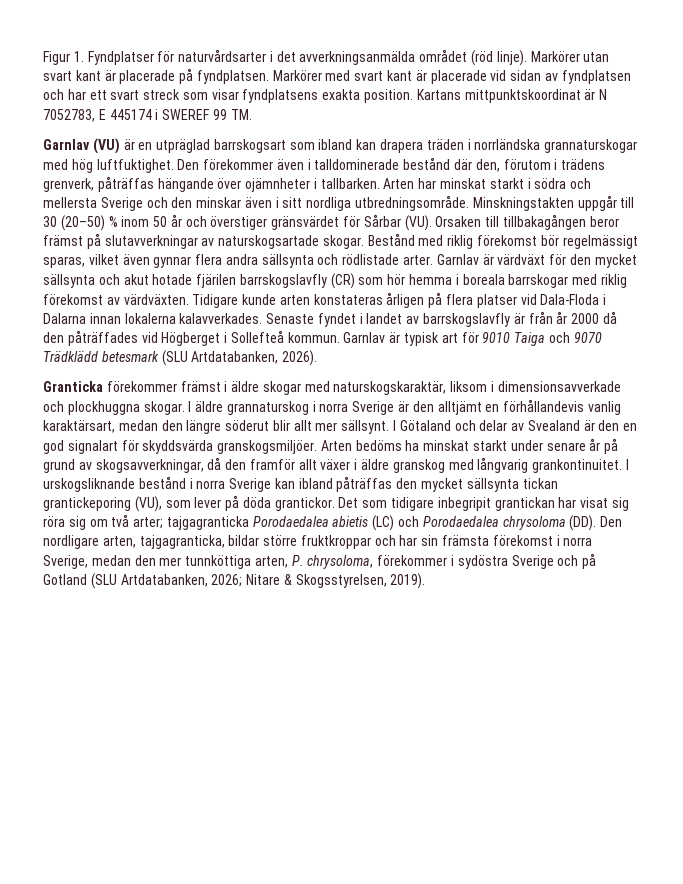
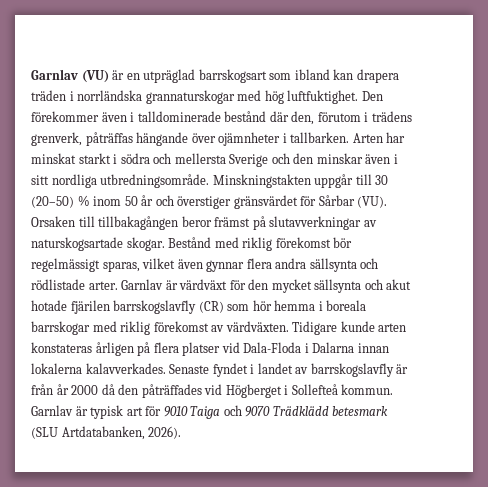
- Figur 1. Fyndplatser för naturvårdsarter i det avverkningsanmälda området (röd linje). Markörer utan svart kant är placerade på fyndplatsen. Markörer med svart kant är placerade vid sidan av fyndplatsen och har ett svart streck som visar fyndplatsens exakta position. Kartans mittpunktskoordinat är N 7052783, E 445174 i SWEREF 99 TM.
- Granticka förekommer främst i äldre skogar med naturskogskaraktär, liksom i dimensionsavverkade och plockhuggna skogar. I äldre grannaturskog i norra Sverige är den alltjämt en förhållandevis vanlig karaktärsart, medan den längre söderut blir allt mer sällsynt. I Götaland och delar av Svealand är den en god signalart för skyddsvärda granskogsmiljöer. Arten bedöms ha minskat starkt under senare år på grund av skogsavverkningar, då den framför allt växer i äldre granskog med långvarig grankontinuitet. I urskogsliknande bestånd i norra Sverige kan ibland påträffas den mycket sällsynta tickan grantickeporing (VU), som lever på döda grantickor. Det som tidigare inbegripit grantickan har visat sig röra sig om två arter; tajgagranticka Porodaedalea abietis (LC) och Porodaedalea chrysoloma (DD). Den nordligare arten, tajgagranticka, bildar större fruktkroppar och har sin främsta förekomst i norra Sverige, medan den mer tunnköttiga arten, P. chrysoloma, förekommer i sydöstra Sverige och på Gotland (SLU Artdatabanken, 2026; Nitare & Skogsstyrelsen, 2019).

